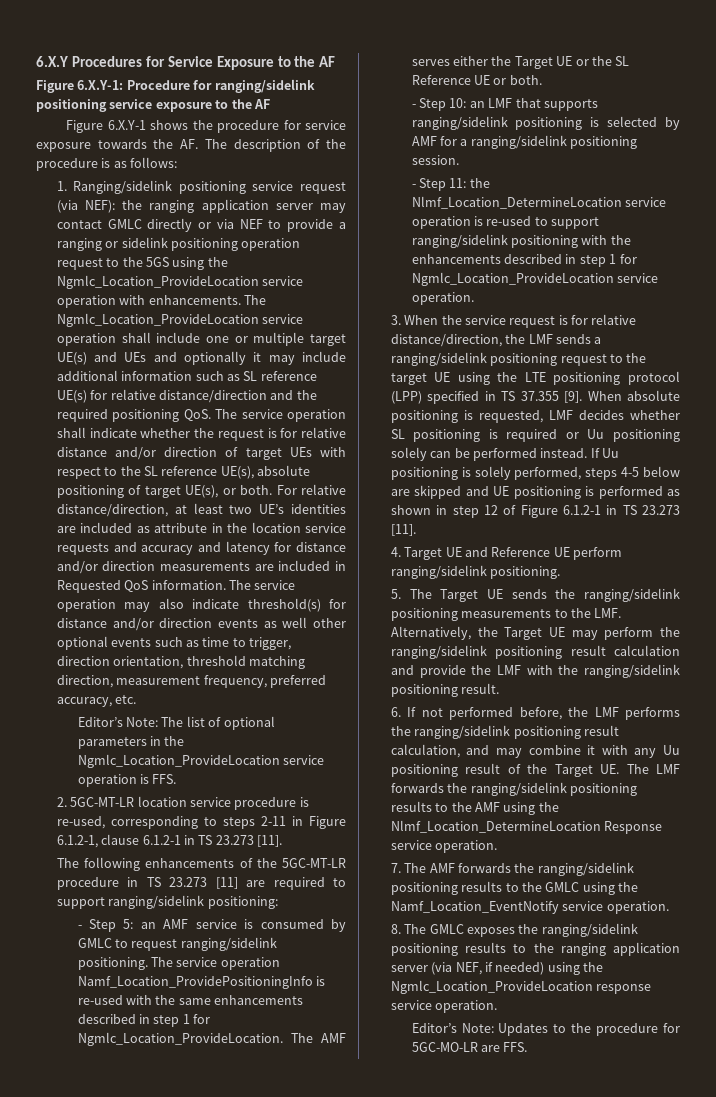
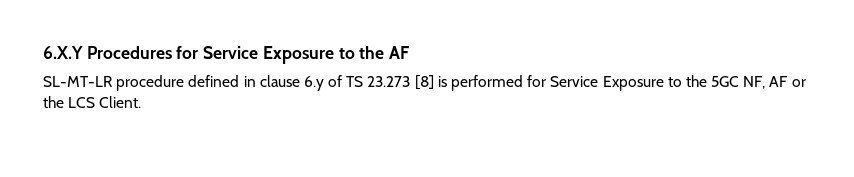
- Figure 6.X.Y-1: Procedure for ranging/sidelink positioning service exposure to the AF
- Figure 6.X.Y-1 shows the procedure for service exposure towards the AF. The description of the procedure is as follows:
- 1. Ranging/sidelink positioning service request (via NEF): the ranging application server may contact GMLC directly or via NEF to provide a ranging or sidelink positioning operation request to the 5GS using the Ngmlc_Location_ProvideLocation service operation with enhancements. The Ngmlc_Location_ProvideLocation service operation shall include one or multiple target UE(s) and UEs and optionally it may include additional information such as SL reference UE(s) for relative distance/direction and the required positioning QoS. The service operation shall indicate whether the request is for relative distance and/or direction of target UEs with respect to the SL reference UE(s), absolute positioning of target UE(s), or both. For relative distance/direction, at least two UE’s identities are included as attribute in the location service requests and accuracy and latency for distance and/or direction measurements are included in Requested QoS information. The service operation may also indicate threshold(s) for distance and/or direction events as well other optional events such as time to trigger, direction orientation, threshold matching direction, measurement frequency, preferred accuracy, etc.
- Editor’s Note: The list of optional parameters in the Ngmlc_Location_ProvideLocation service operation is FFS.
- 2. 5GC-MT-LR location service procedure is re-used, corresponding to steps 2-11 in Figure 6.1.2-1, clause 6.1.2-1 in TS 23.273 [11].
- The following enhancements of the 5GC-MT-LR procedure in TS 23.273 [11] are required to support ranging/sidelink positioning:
- - Step 5: an AMF service is consumed by GMLC to request ranging/sidelink positioning. The service operation Namf_Location_ProvidePositioningInfo is re-used with the same enhancements described in step 1 for Ngmlc_Location_ProvideLocation. The AMF serves either the Target UE or the SL Reference UE or both.
- - Step 10: an LMF that supports ranging/sidelink positioning is selected by AMF for a ranging/sidelink positioning session.
- - Step 11: the Nlmf_Location_DetermineLocation service operation is re-used to support ranging/sidelink positioning with the enhancements described in step 1 for Ngmlc_Location_ProvideLocation service operation.
- 3. When the service request is for relative distance/direction, the LMF sends a ranging/sidelink positioning request to the target UE using the LTE positioning protocol (LPP) specified in TS 37.355 [9]. When absolute positioning is requested, LMF decides whether SL positioning is required or Uu positioning solely can be performed instead. If Uu positioning is solely performed, steps 4-5 below are skipped and UE positioning is performed as shown in step 12 of Figure 6.1.2-1 in TS 23.273 [11].
- 4. Target UE and Reference UE perform ranging/sidelink positioning.
- 5. The Target UE sends the ranging/sidelink positioning measurements to the LMF. Alternatively, the Target UE may perform the ranging/sidelink positioning result calculation and provide the LMF with the ranging/sidelink positioning result.
- 6. If not performed before, the LMF performs the ranging/sidelink positioning result calculation, and may combine it with any Uu positioning result of the Target UE. The LMF forwards the ranging/sidelink positioning results to the AMF using the Nlmf_Location_DetermineLocation Response service operation.
- 7. The AMF forwards the ranging/sidelink positioning results to the GMLC using the Namf_Location_EventNotify service operation.
- 8. The GMLC exposes the ranging/sidelink positioning results to the ranging application server (via NEF, if needed) using the Ngmlc_Location_ProvideLocation response service operation.
- Editor’s Note: Updates to the procedure for 5GC-MO-LR are FFS.
+ SL-MT-LR procedure defined in clause 6.y of TS 23.273 [8] is performed for Service Exposure to the 5GC NF, AF or the LCS Client.

